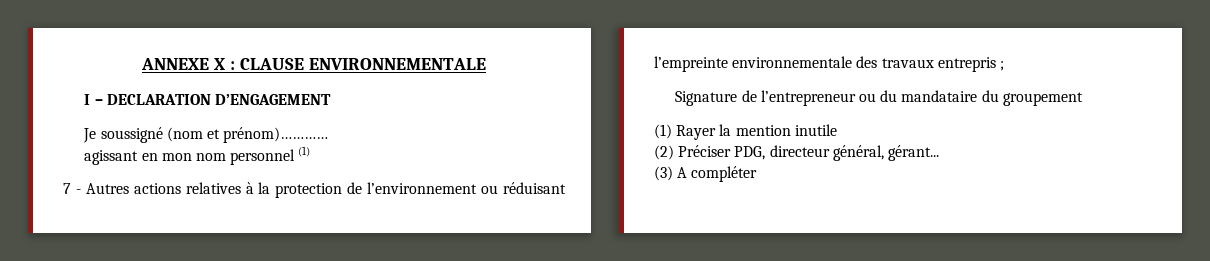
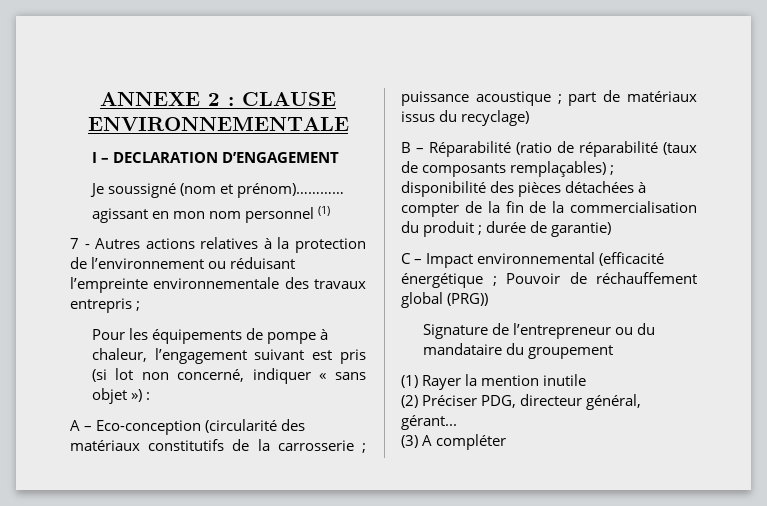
- ANNEXE X : CLAUSE ENVIRONNEMENTALE
+ ANNEXE 2 : CLAUSE ENVIRONNEMENTALE
+ Pour les équipements de pompe à chaleur, l’engagement suivant est pris (si lot non concerné, indiquer « sans objet ») :
+ A – Eco-conception (circularité des matériaux constitutifs de la carrosserie ; puissance acoustique ; part de matériaux issus du recyclage)
+ B – Réparabilité (ratio de réparabilité (taux de composants remplaçables) ; disponibilité des pièces détachées à compter de la fin de la commercialisation du produit ; durée de garantie)
+ C – Impact environnemental (efficacité énergétique ; Pouvoir de réchauffement global (PRG))

